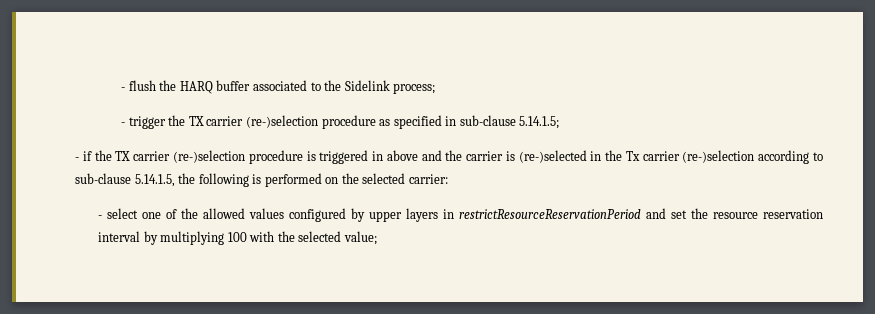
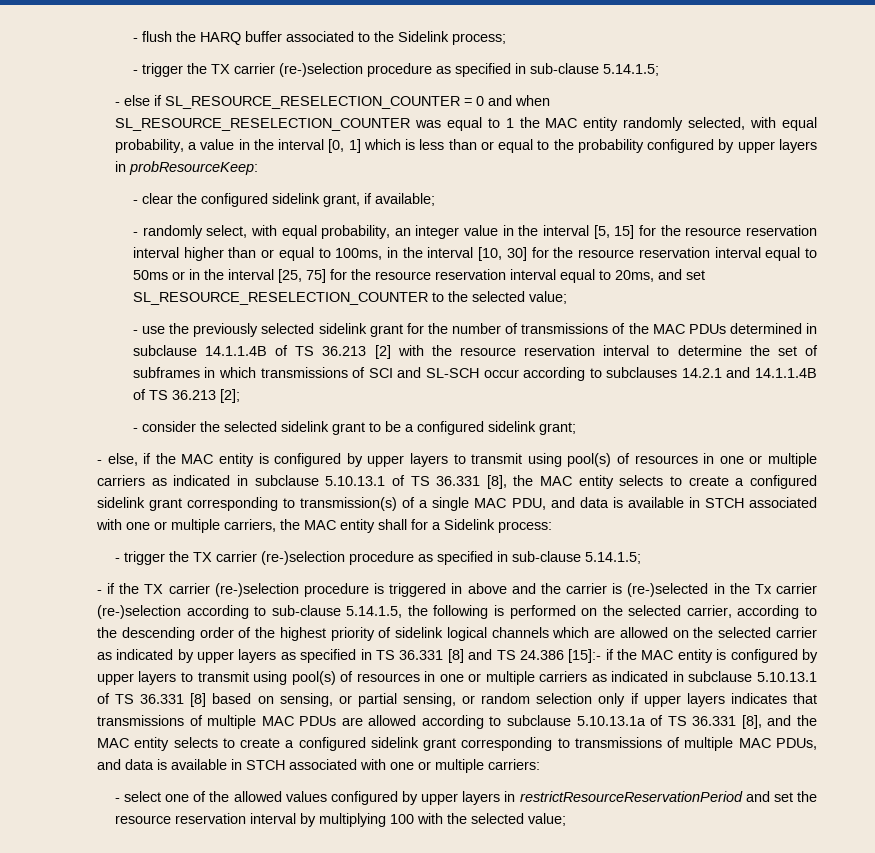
+ - else if SL_RESOURCE_RESELECTION_COUNTER = 0 and when SL_RESOURCE_RESELECTION_COUNTER was equal to 1 the MAC entity randomly selected, with equal probability, a value in the interval [0, 1] which is less than or equal to the probability configured by upper layers in probResourceKeep:
+ - clear the configured sidelink grant, if available;
+ - randomly select, with equal probability, an integer value in the interval [5, 15] for the resource reservation interval higher than or equal to 100ms, in the interval [10, 30] for the resource reservation interval equal to 50ms or in the interval [25, 75] for the resource reservation interval equal to 20ms, and set SL_RESOURCE_RESELECTION_COUNTER to the selected value;
+ - use the previously selected sidelink grant for the number of transmissions of the MAC PDUs determined in subclause 14.1.1.4B of TS 36.213 [2] with the resource reservation interval to determine the set of subframes in which transmissions of SCI and SL-SCH occur according to subclauses 14.2.1 and 14.1.1.4B of TS 36.213 [2];
+ - consider the selected sidelink grant to be a configured sidelink grant;
+ - else, if the MAC entity is configured by upper layers to transmit using pool(s) of resources in one or multiple carriers as indicated in subclause 5.10.13.1 of TS 36.331 [8], the MAC entity selects to create a configured sidelink grant corresponding to transmission(s) of a single MAC PDU, and data is available in STCH associated with one or multiple carriers, the MAC entity shall for a Sidelink process:
+ - trigger the TX carrier (re-)selection procedure as specified in sub-clause 5.14.1.5;
- - if the TX carrier (re-)selection procedure is triggered in above and the carrier is (re-)selected in the Tx carrier (re-)selection according to sub-clause 5.14.1.5, the following is performed on the selected carrier:
+ - if the TX carrier (re-)selection procedure is triggered in above and the carrier is (re-)selected in the Tx carrier (re-)selection according to sub-clause 5.14.1.5, the following is performed on the selected carrier, according to the descending order of the highest priority of sidelink logical channels which are allowed on the selected carrier as indicated by upper layers as specified in TS 36.331 [8] and TS 24.386 [15]:- if the MAC entity is configured by upper layers to transmit using pool(s) of resources in one or multiple carriers as indicated in subclause 5.10.13.1 of TS 36.331 [8] based on sensing, or partial sensing, or random selection only if upper layers indicates that transmissions of multiple MAC PDUs are allowed according to subclause 5.10.13.1a of TS 36.331 [8], and the MAC entity selects to create a configured sidelink grant corresponding to transmissions of multiple MAC PDUs, and data is available in STCH associated with one or multiple carriers:

